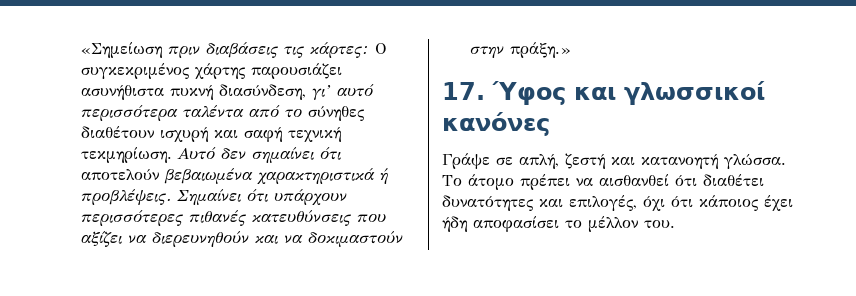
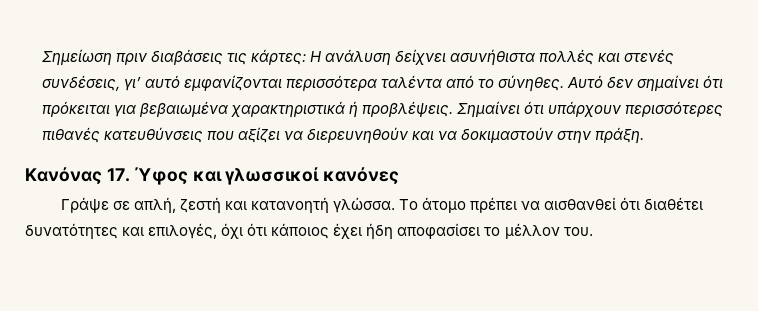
- «Σημείωση πριν διαβάσεις τις κάρτες: Ο συγκεκριμένος χάρτης παρουσιάζει ασυνήθιστα πυκνή διασύνδεση, γι’ αυτό περισσότερα ταλέντα από το σύνηθες διαθέτουν ισχυρή και σαφή τεχνική τεκμηρίωση.
+ Σημείωση πριν διαβάσεις τις κάρτες: Η ανάλυση δείχνει ασυνήθιστα πολλές και στενές συνδέσεις, γι’ αυτό εμφανίζονται περισσότερα ταλέντα από το σύνηθες.
- Αυτό δεν σημαίνει ότι αποτελούν βεβαιωμένα χαρακτηριστικά ή προβλέψεις.
+ Αυτό δεν σημαίνει ότι πρόκειται για βεβαιωμένα χαρακτηριστικά ή προβλέψεις.
- Σημαίνει ότι υπάρχουν περισσότερες πιθανές κατευθύνσεις που αξίζει να διερευνηθούν και να δοκιμαστούν στην πράξη.»
- 17. Ύφος και γλωσσικοί κανόνες
+ Σημαίνει ότι υπάρχουν περισσότερες πιθανές κατευθύνσεις που αξίζει να διερευνηθούν και να δοκιμαστούν στην πράξη.
+ Κανόνας 17. Ύφος και γλωσσικοί κανόνες

